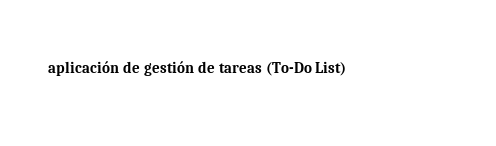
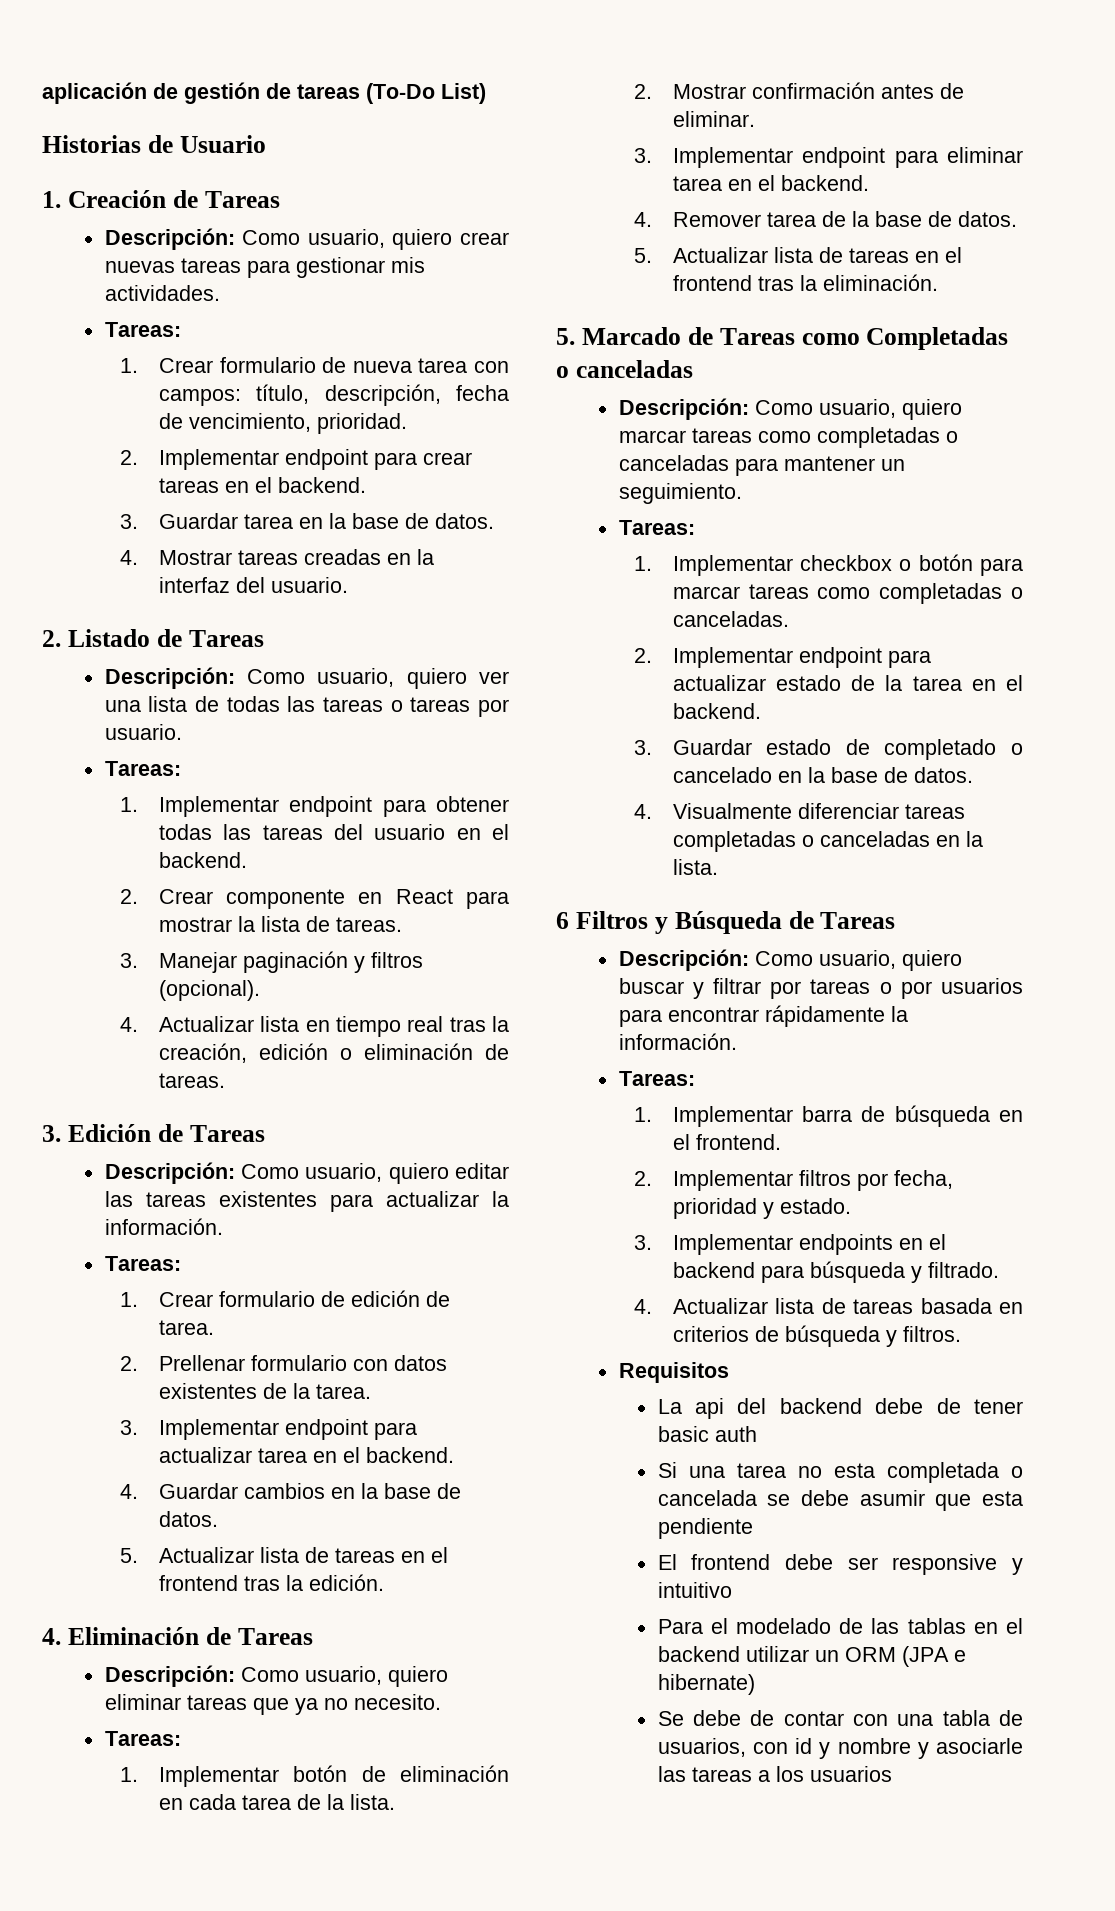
+ Historias de Usuario
+ 1. Creación de Tareas
+ Descripción: Como usuario, quiero crear nuevas tareas para gestionar mis actividades.
+ Tareas:
+ 1. Crear formulario de nueva tarea con campos: título, descripción, fecha de vencimiento, prioridad.
+ 2. Implementar endpoint para crear tareas en el backend.
+ 3. Guardar tarea en la base de datos.
+ 4. Mostrar tareas creadas en la interfaz del usuario.
+ 2. Listado de Tareas
+ Descripción: Como usuario, quiero ver una lista de todas las tareas o tareas por usuario.
+ Tareas:
+ 1. Implementar endpoint para obtener todas las tareas del usuario en el backend.
+ 2. Crear componente en React para mostrar la lista de tareas.
+ 3. Manejar paginación y filtros (opcional).
+ 4. Actualizar lista en tiempo real tras la creación, edición o eliminación de tareas.
+ 3. Edición de Tareas
+ Descripción: Como usuario, quiero editar las tareas existentes para actualizar la información.
+ Tareas:
+ 1. Crear formulario de edición de tarea.
+ 2. Prellenar formulario con datos existentes de la tarea.
+ 3. Implementar endpoint para actualizar tarea en el backend.
+ 4. Guardar cambios en la base de datos.
+ 5. Actualizar lista de tareas en el frontend tras la edición.
+ 4. Eliminación de Tareas
+ Descripción: Como usuario, quiero eliminar tareas que ya no necesito.
+ Tareas:
+ 1. Implementar botón de eliminación en cada tarea de la lista.
+ 2. Mostrar confirmación antes de eliminar.
+ 3. Implementar endpoint para eliminar tarea en el backend.
+ 4. Remover tarea de la base de datos.
+ 5. Actualizar lista de tareas en el frontend tras la eliminación.
+ 5. Marcado de Tareas como Completadas o canceladas
+ Descripción: Como usuario, quiero marcar tareas como completadas o canceladas para mantener un seguimiento.
+ Tareas:
+ 1. Implementar checkbox o botón para marcar tareas como completadas o canceladas.
+ 2. Implementar endpoint para actualizar estado de la tarea en el backend.
+ 3. Guardar estado de completado o cancelado en la base de datos.
+ 4. Visualmente diferenciar tareas completadas o canceladas en la lista.
+ 6 Filtros y Búsqueda de Tareas
+ Descripción: Como usuario, quiero buscar y filtrar por tareas o por usuarios para encontrar rápidamente la información.
+ Tareas:
+ 1. Implementar barra de búsqueda en el frontend.
+ 2. Implementar filtros por fecha, prioridad y estado.
+ 3. Implementar endpoints en el backend para búsqueda y filtrado.
+ 4. Actualizar lista de tareas basada en criterios de búsqueda y filtros.
+ Requisitos
+ La api del backend debe de tener basic auth
+ Si una tarea no esta completada o cancelada se debe asumir que esta pendiente
+ El frontend debe ser responsive y intuitivo
+ Para el modelado de las tablas en el backend utilizar un ORM (JPA e hibernate)
+ Se debe de contar con una tabla de usuarios, con id y nombre y asociarle las tareas a los usuarios

